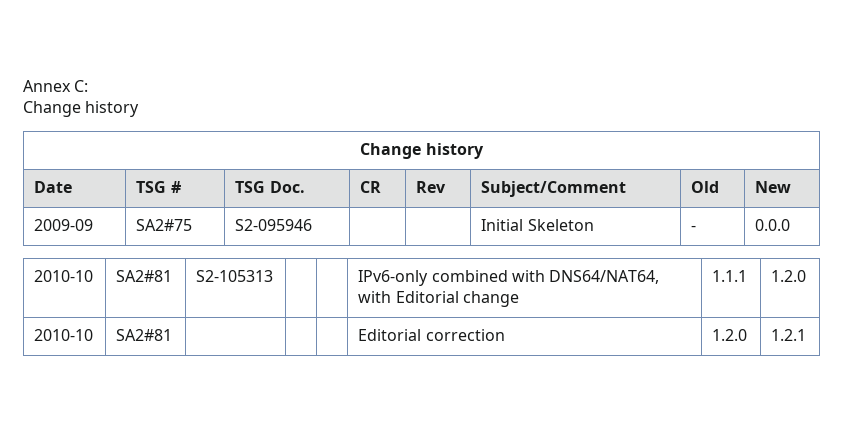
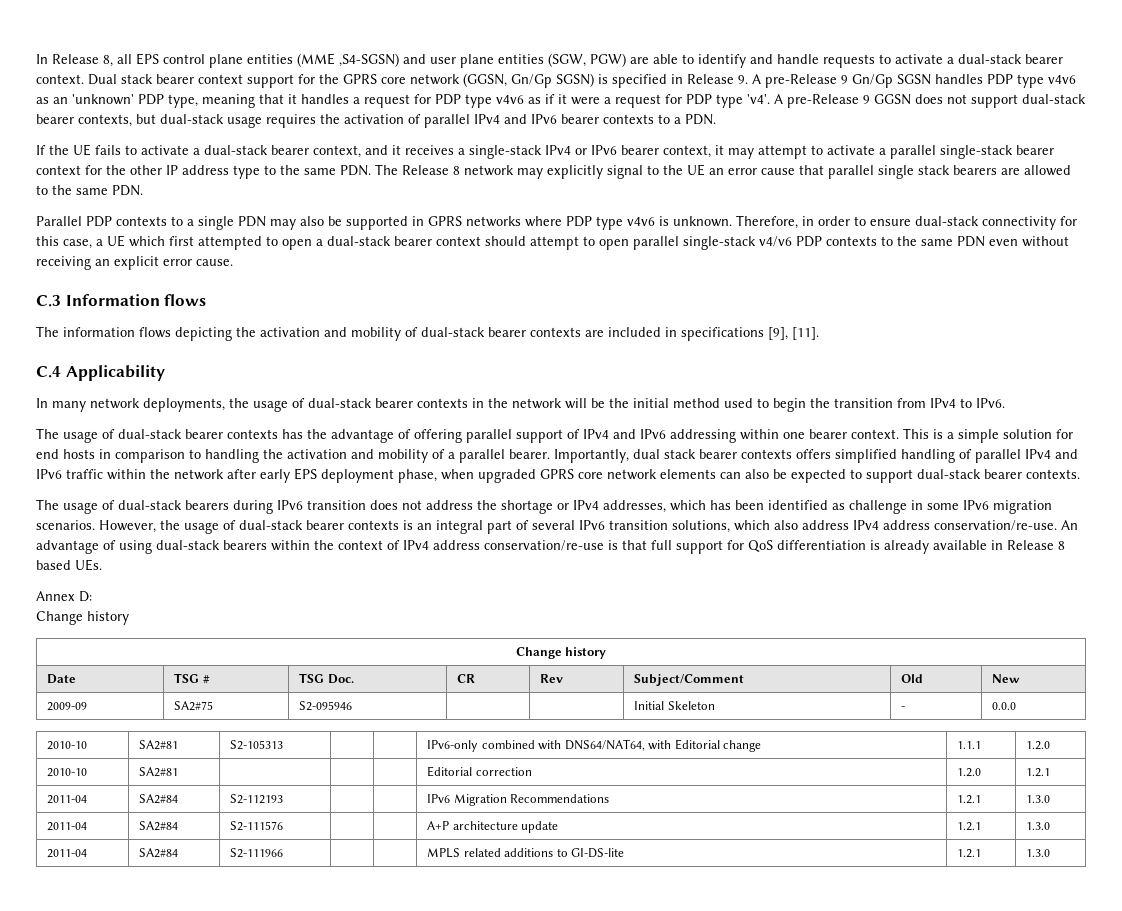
- Annex C:
+ In Release 8, all EPS control plane entities (MME ,S4-SGSN) and user plane entities (SGW, PGW) are able to identify and handle requests to activate a dual-stack bearer context. Dual stack bearer context support for the GPRS core network (GGSN, Gn/Gp SGSN) is specified in Release 9. A pre-Release 9 Gn/Gp SGSN handles PDP type v4v6 as an 'unknown' PDP type, meaning that it handles a request for PDP type v4v6 as if it were a request for PDP type 'v4'. A pre-Release 9 GGSN does not support dual-stack bearer contexts, but dual-stack usage requires the activation of parallel IPv4 and IPv6 bearer contexts to a PDN.
+ If the UE fails to activate a dual-stack bearer context, and it receives a single-stack IPv4 or IPv6 bearer context, it may attempt to activate a parallel single-stack bearer context for the other IP address type to the same PDN. The Release 8 network may explicitly signal to the UE an error cause that parallel single stack bearers are allowed to the same PDN.
+ Parallel PDP contexts to a single PDN may also be supported in GPRS networks where PDP type v4v6 is unknown. Therefore, in order to ensure dual-stack connectivity for this case, a UE which first attempted to open a dual-stack bearer context should attempt to open parallel single-stack v4/v6 PDP contexts to the same PDN even without receiving an explicit error cause.
+ C.3 Information flows
+ The information flows depicting the activation and mobility of dual-stack bearer contexts are included in specifications [9], [11].
+ C.4 Applicability
+ In many network deployments, the usage of dual-stack bearer contexts in the network will be the initial method used to begin the transition from IPv4 to IPv6.
+ The usage of dual-stack bearer contexts has the advantage of offering parallel support of IPv4 and IPv6 addressing within one bearer context. This is a simple solution for end hosts in comparison to handling the activation and mobility of a parallel bearer. Importantly, dual stack bearer contexts offers simplified handling of parallel IPv4 and IPv6 traffic within the network after early EPS deployment phase, when upgraded GPRS core network elements can also be expected to support dual-stack bearer contexts.
+ The usage of dual-stack bearers during IPv6 transition does not address the shortage or IPv4 addresses, which has been identified as challenge in some IPv6 migration scenarios. However, the usage of dual-stack bearer contexts is an integral part of several IPv6 transition solutions, which also address IPv4 address conservation/re-use. An advantage of using dual-stack bearers within the context of IPv4 address conservation/re-use is that full support for QoS differentiation is already available in Release 8 based UEs.
+ Annex D:
+ 2011-04 | SA2#84 | S2-112193 | | | IPv6 Migration Recommendations | 1.2.1 | 1.3.0
+ 2011-04 | SA2#84 | S2-111576 | | | A+P architecture update | 1.2.1 | 1.3.0
+ 2011-04 | SA2#84 | S2-111966 | | | MPLS related additions to GI-DS-lite | 1.2.1 | 1.3.0

